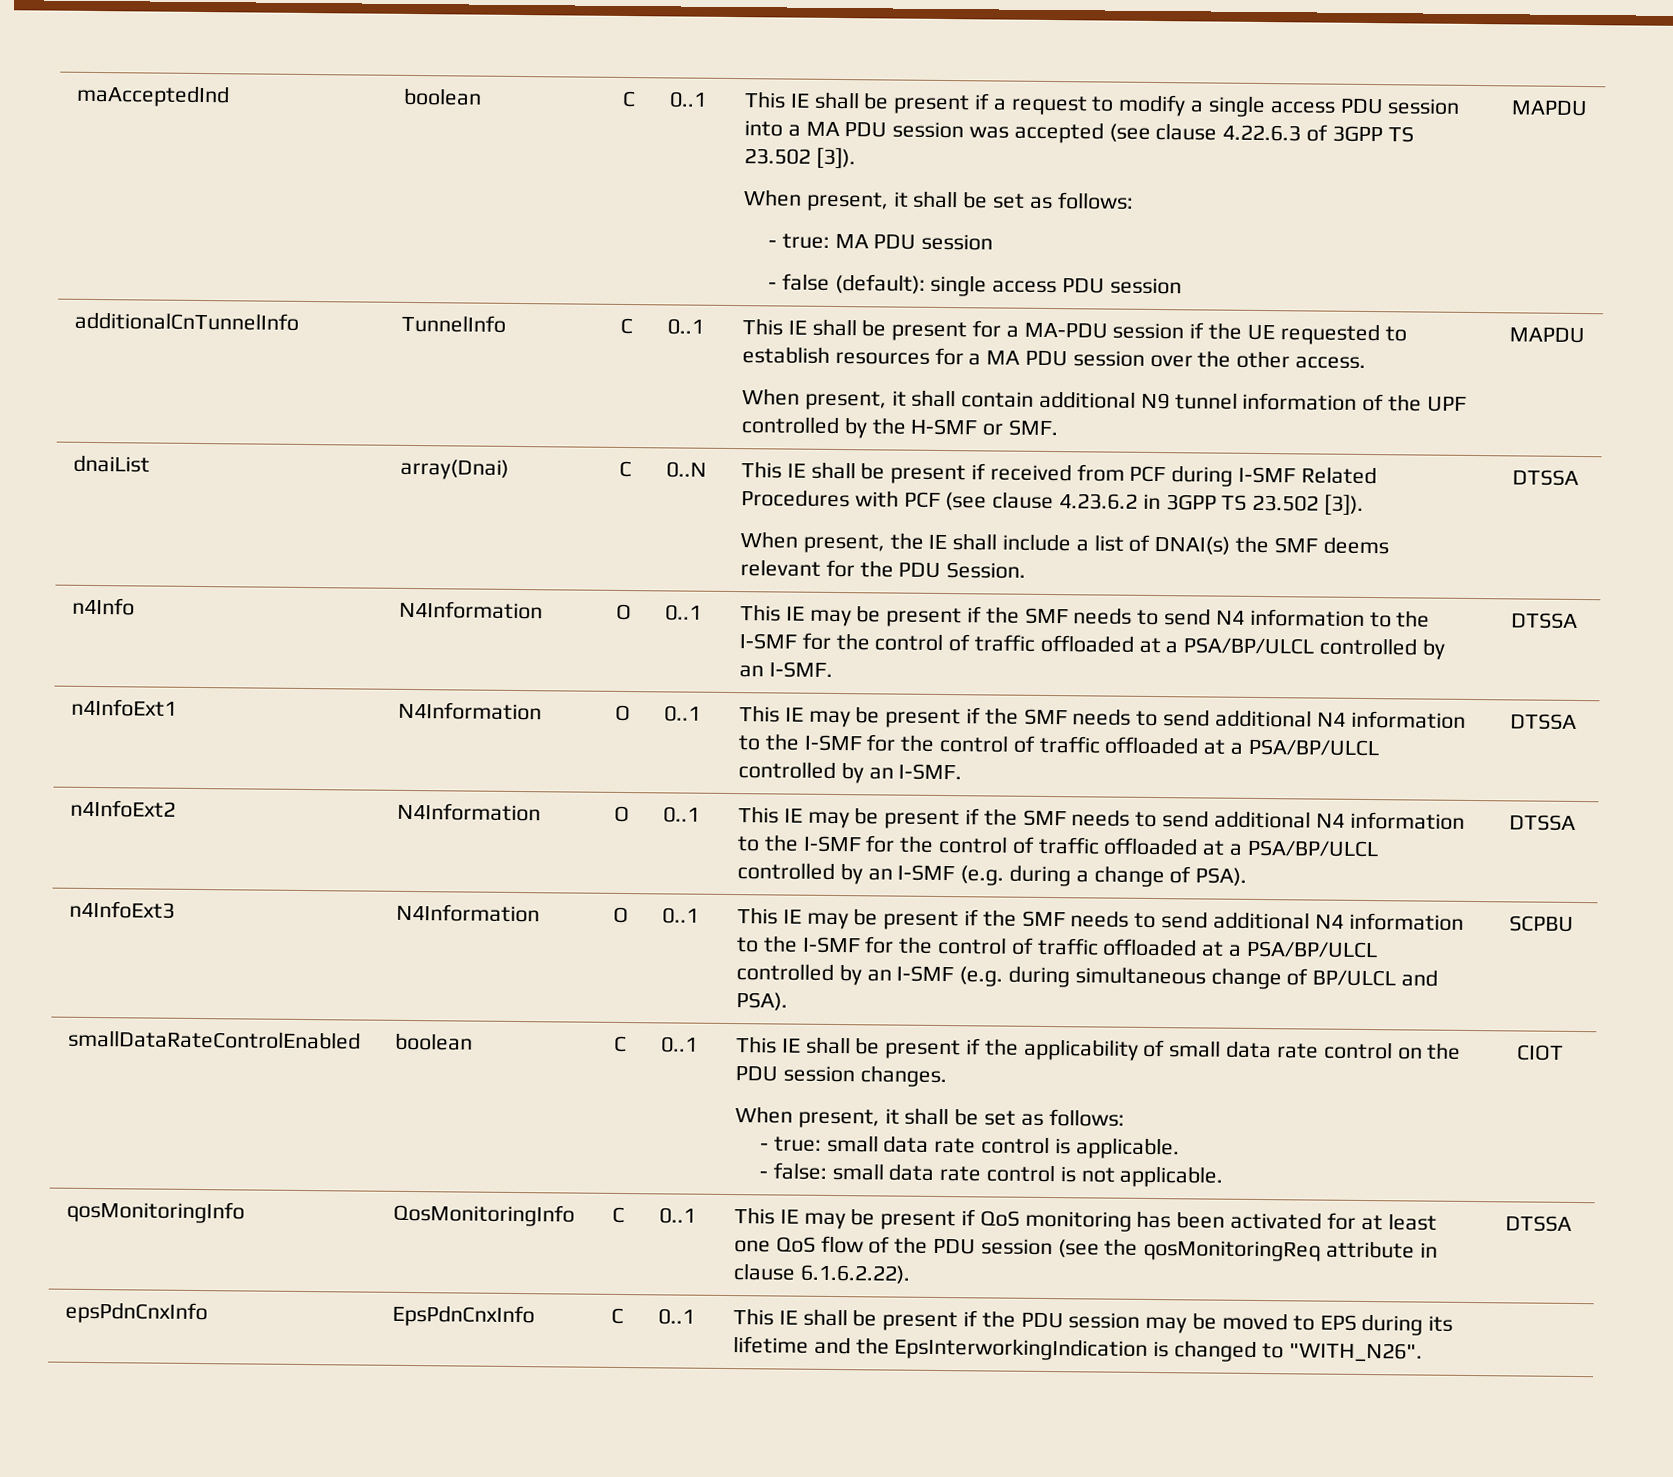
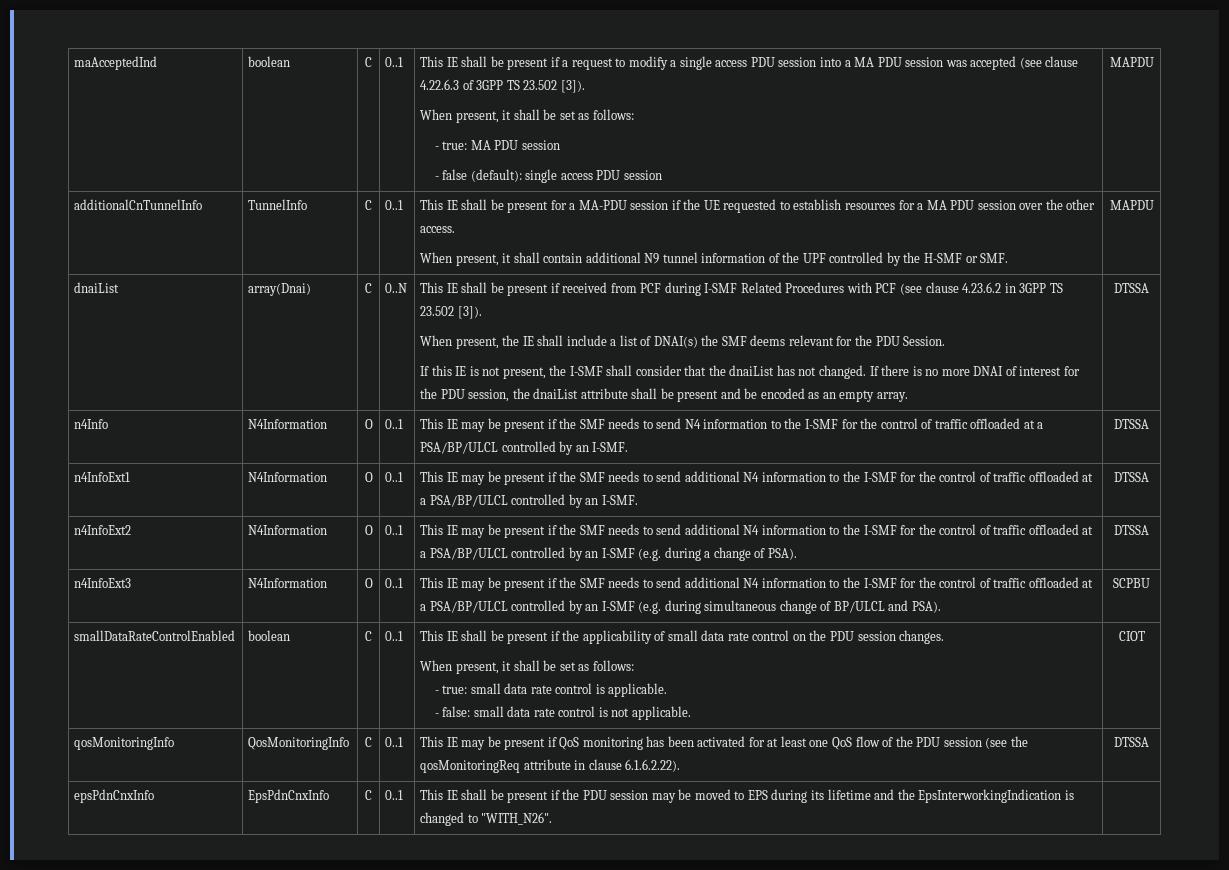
+ If this IE is not present, the I-SMF shall consider that the dnaiList has not changed. If there is no more DNAI of interest for the PDU session, the dnaiList attribute shall be present and be encoded as an empty array.

